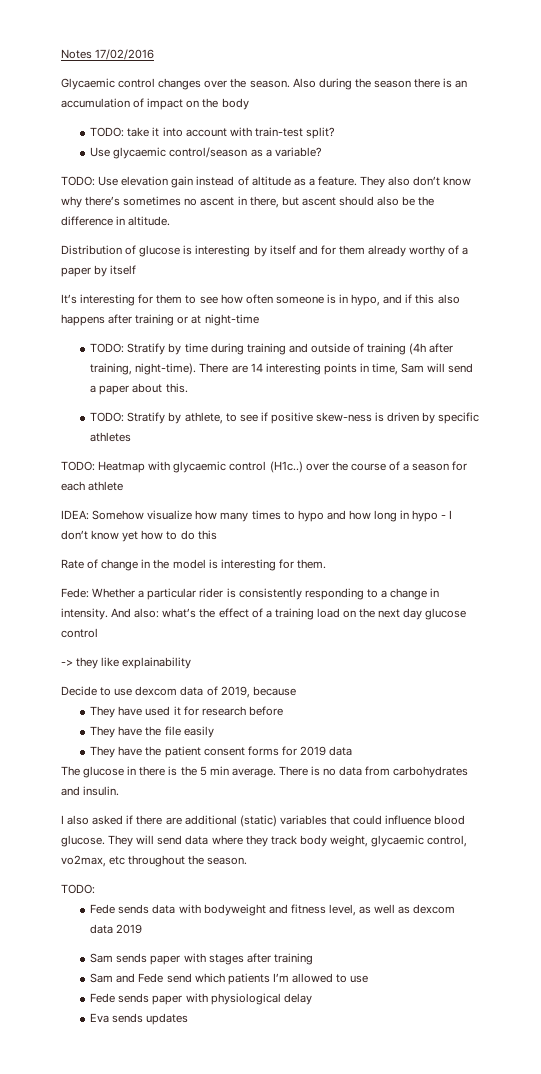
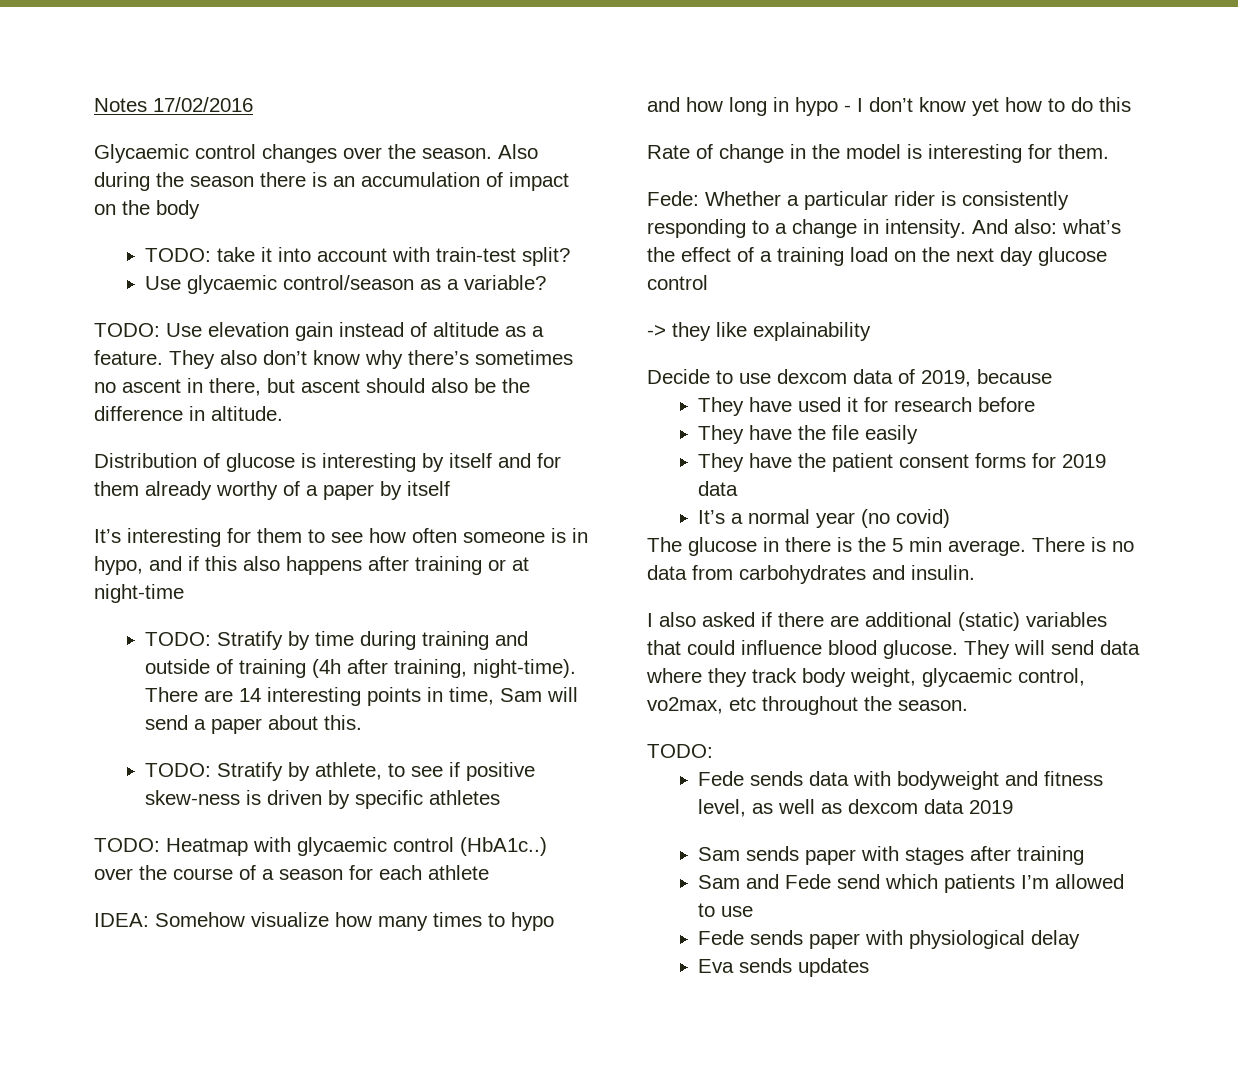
- TODO: Heatmap with glycaemic control (H1c..) over the course of a season for each athlete
+ TODO: Heatmap with glycaemic control (HbA1c..) over the course of a season for each athlete
+ It’s a normal year (no covid)

